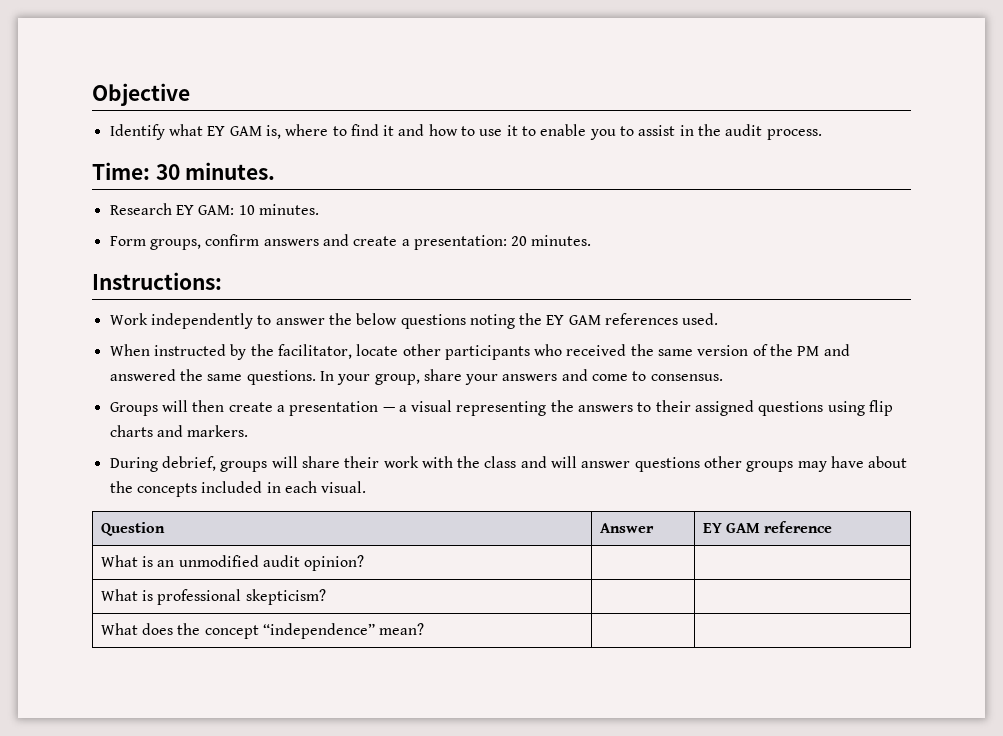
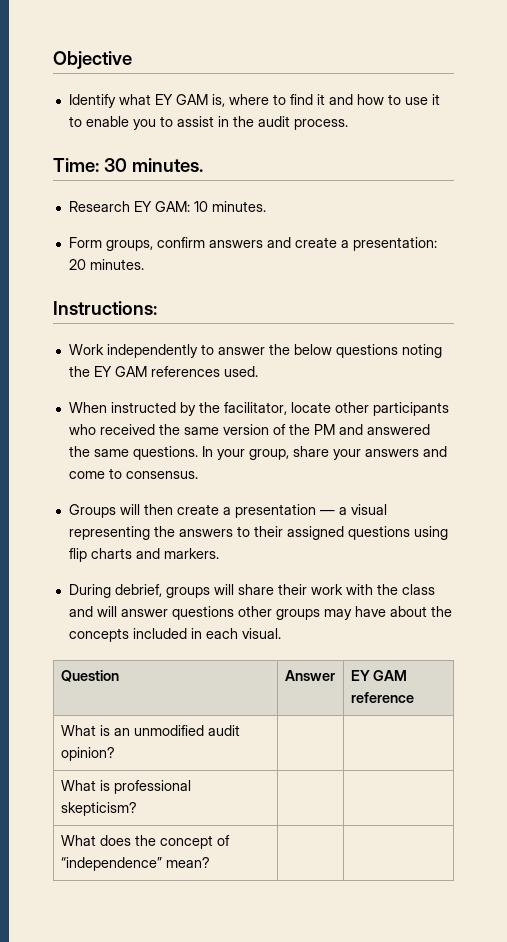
- What does the concept “independence” mean? | |
+ What does the concept of “independence” mean? | |

